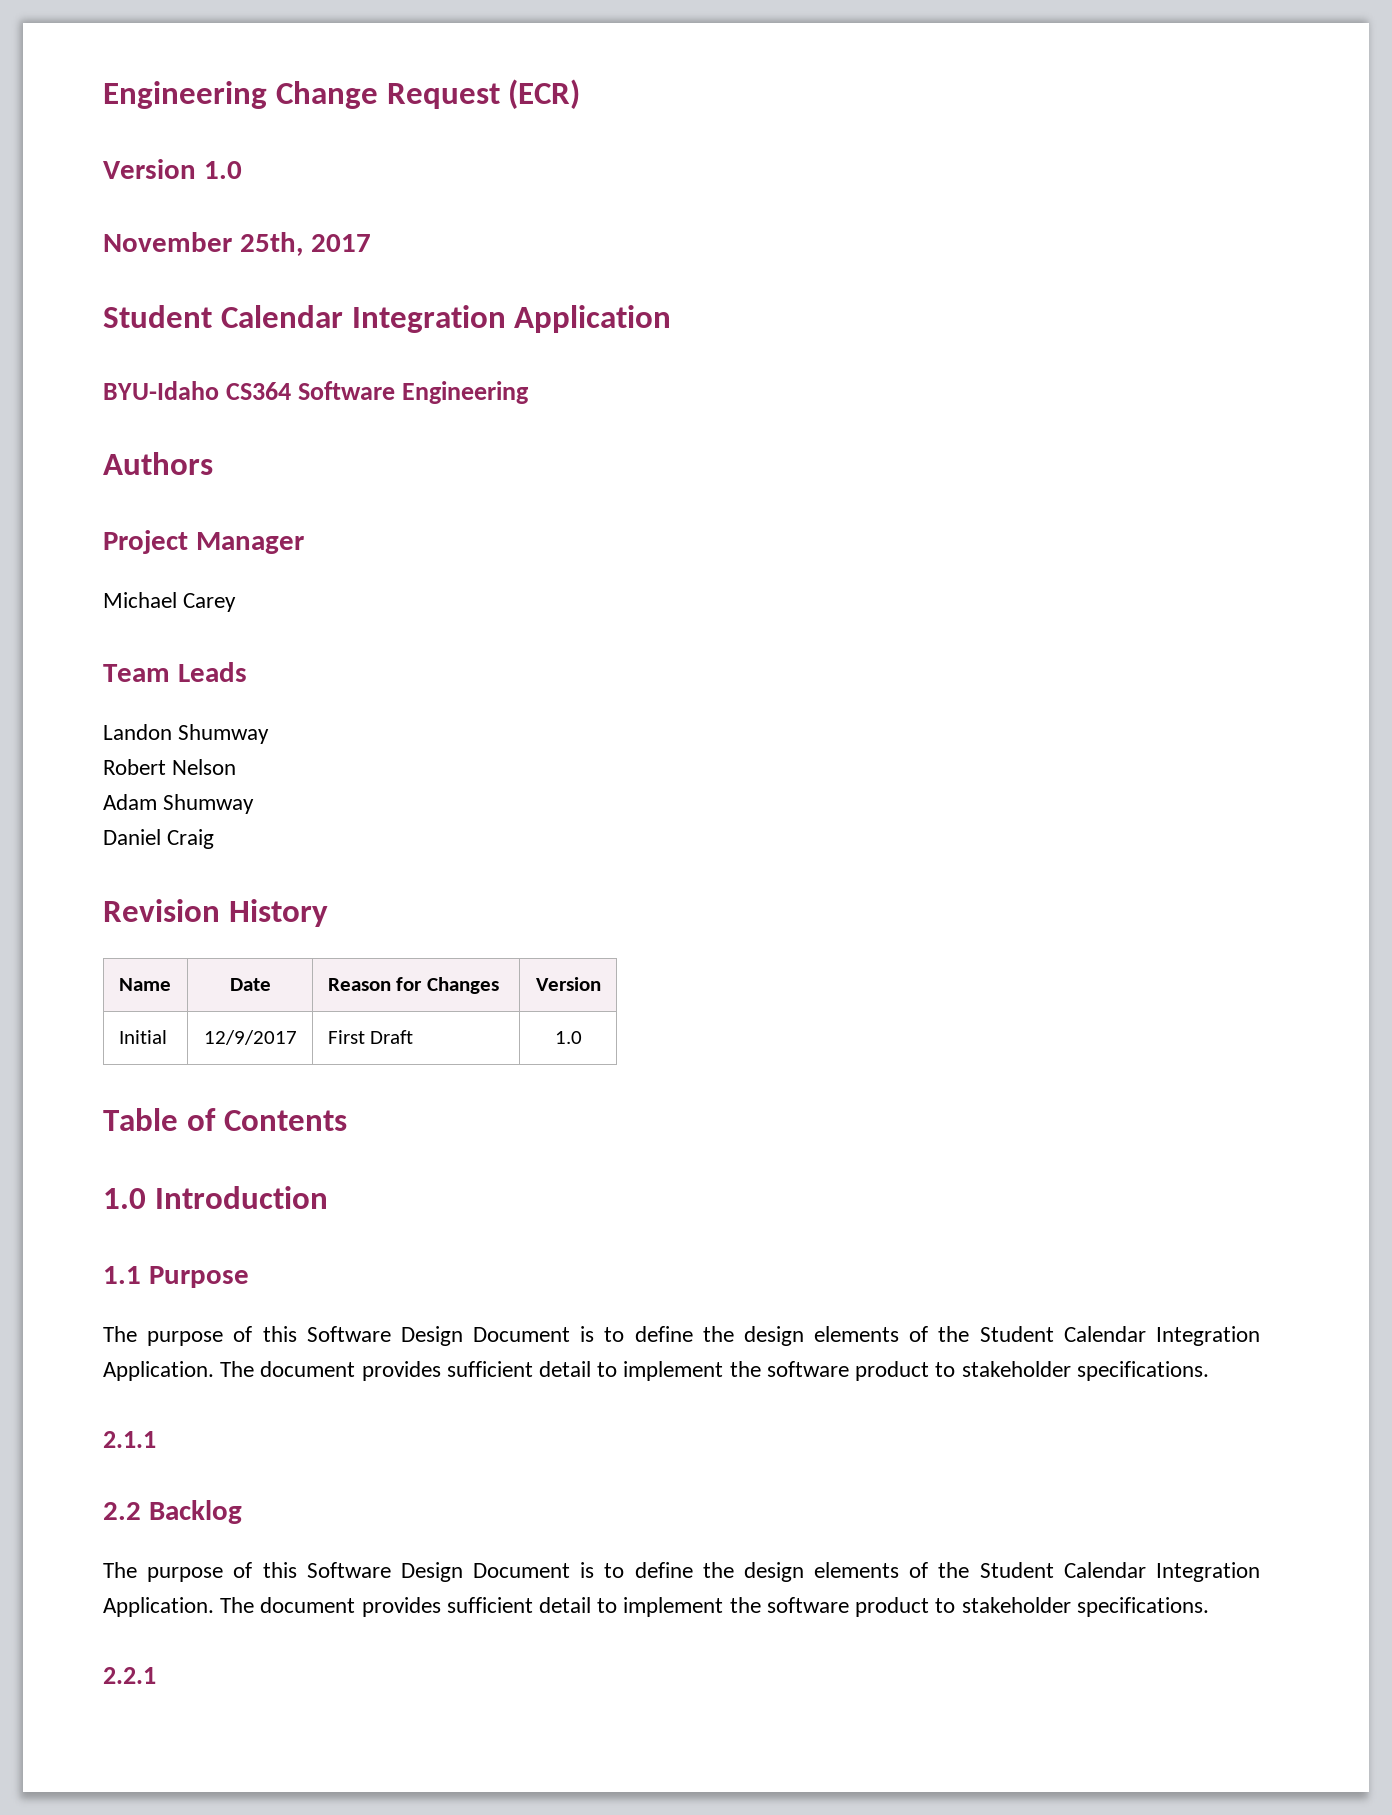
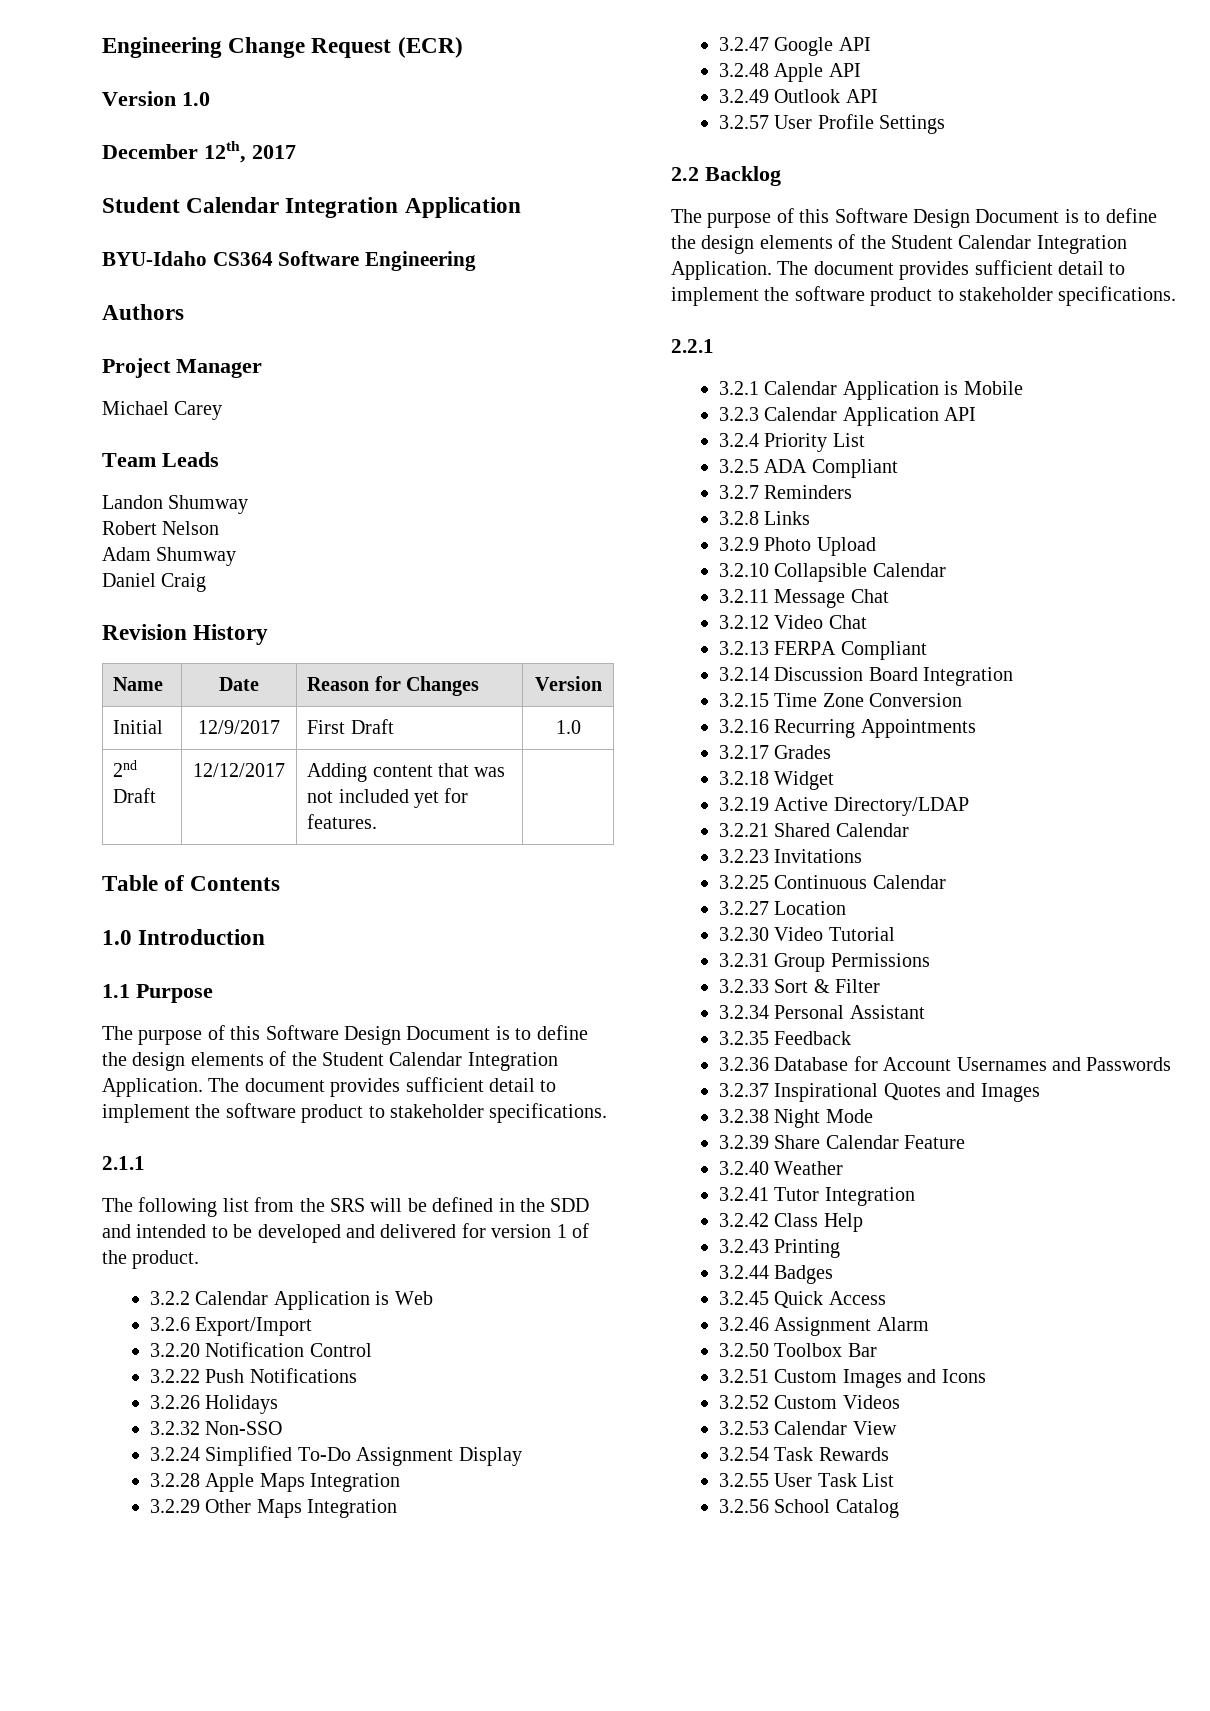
- November 25th, 2017
+ December 12th, 2017
+ 2nd Draft | 12/12/2017 | Adding content that was not included yet for features. |
+ The following list from the SRS will be defined in the SDD and intended to be developed and delivered for version 1 of the product.
+ 3.2.2 Calendar Application is Web
+ 3.2.6 Export/Import
+ 3.2.20 Notification Control
+ 3.2.22 Push Notifications
+ 3.2.26 Holidays
+ 3.2.32 Non-SSO
+ 3.2.24 Simplified To-Do Assignment Display
+ 3.2.28 Apple Maps Integration
+ 3.2.29 Other Maps Integration
+ 3.2.47 Google API
+ 3.2.48 Apple API
+ 3.2.49 Outlook API
+ 3.2.57 User Profile Settings
+ 3.2.1 Calendar Application is Mobile
+ 3.2.3 Calendar Application API
+ 3.2.4 Priority List
+ 3.2.5 ADA Compliant
+ 3.2.7 Reminders
+ 3.2.8 Links
+ 3.2.9 Photo Upload
+ 3.2.10 Collapsible Calendar
+ 3.2.11 Message Chat
+ 3.2.12 Video Chat
+ 3.2.13 FERPA Compliant
+ 3.2.14 Discussion Board Integration
+ 3.2.15 Time Zone Conversion
+ 3.2.16 Recurring Appointments
+ 3.2.17 Grades
+ 3.2.18 Widget
+ 3.2.19 Active Directory/LDAP
+ 3.2.21 Shared Calendar
+ 3.2.23 Invitations
+ 3.2.25 Continuous Calendar
+ 3.2.27 Location
+ 3.2.30 Video Tutorial
+ 3.2.31 Group Permissions
+ 3.2.33 Sort & Filter
+ 3.2.34 Personal Assistant
+ 3.2.35 Feedback
+ 3.2.36 Database for Account Usernames and Passwords
+ 3.2.37 Inspirational Quotes and Images
+ 3.2.38 Night Mode
+ 3.2.39 Share Calendar Feature
+ 3.2.40 Weather
+ 3.2.41 Tutor Integration
+ 3.2.42 Class Help
+ 3.2.43 Printing
+ 3.2.44 Badges
+ 3.2.45 Quick Access
+ 3.2.46 Assignment Alarm
+ 3.2.50 Toolbox Bar
+ 3.2.51 Custom Images and Icons
+ 3.2.52 Custom Videos
+ 3.2.53 Calendar View
+ 3.2.54 Task Rewards
+ 3.2.55 User Task List
+ 3.2.56 School Catalog

